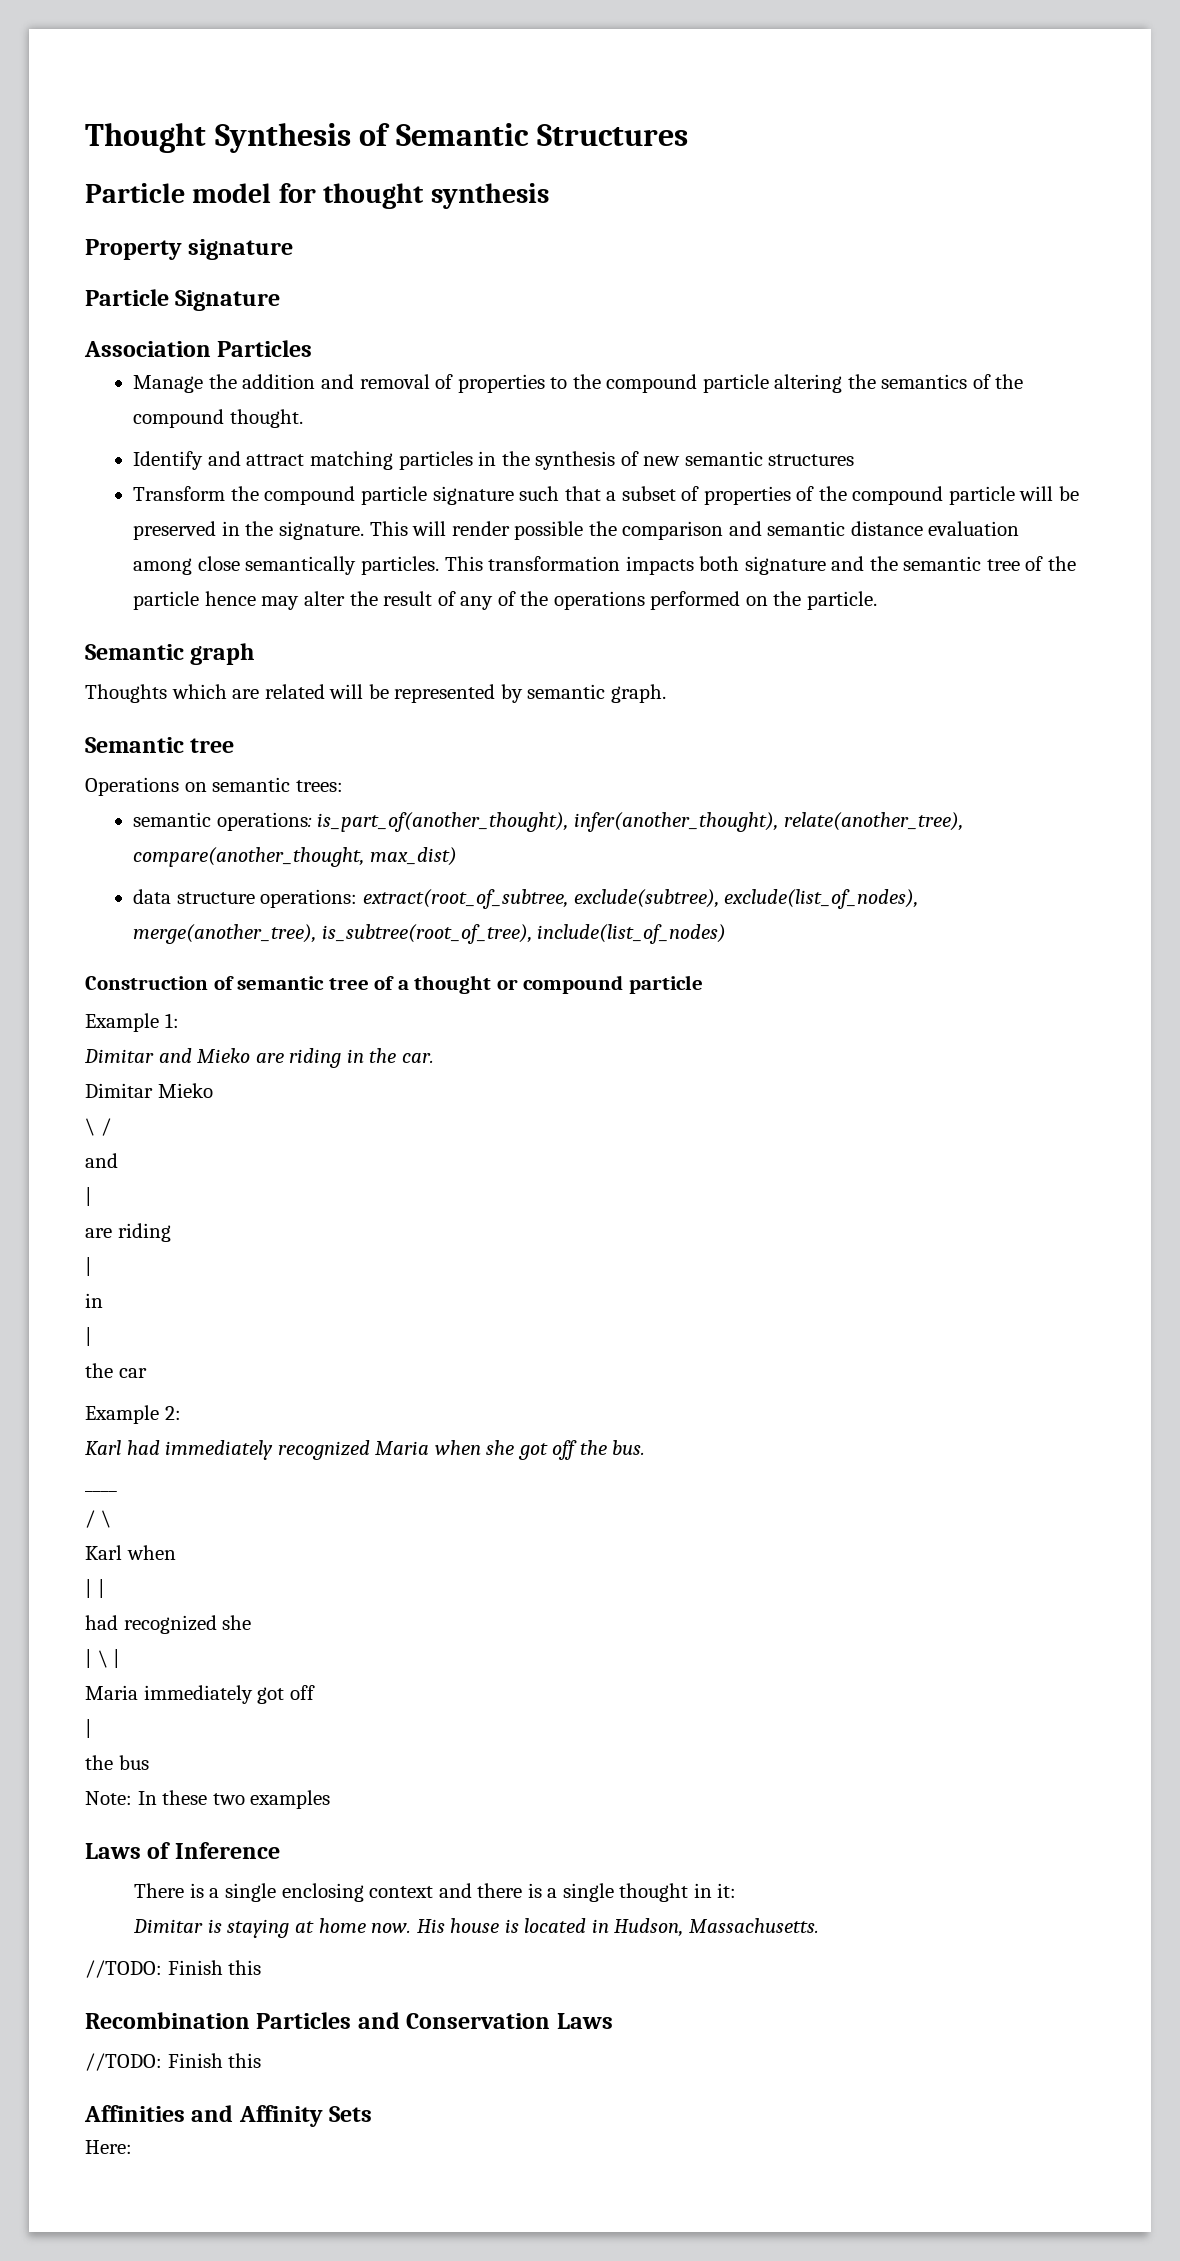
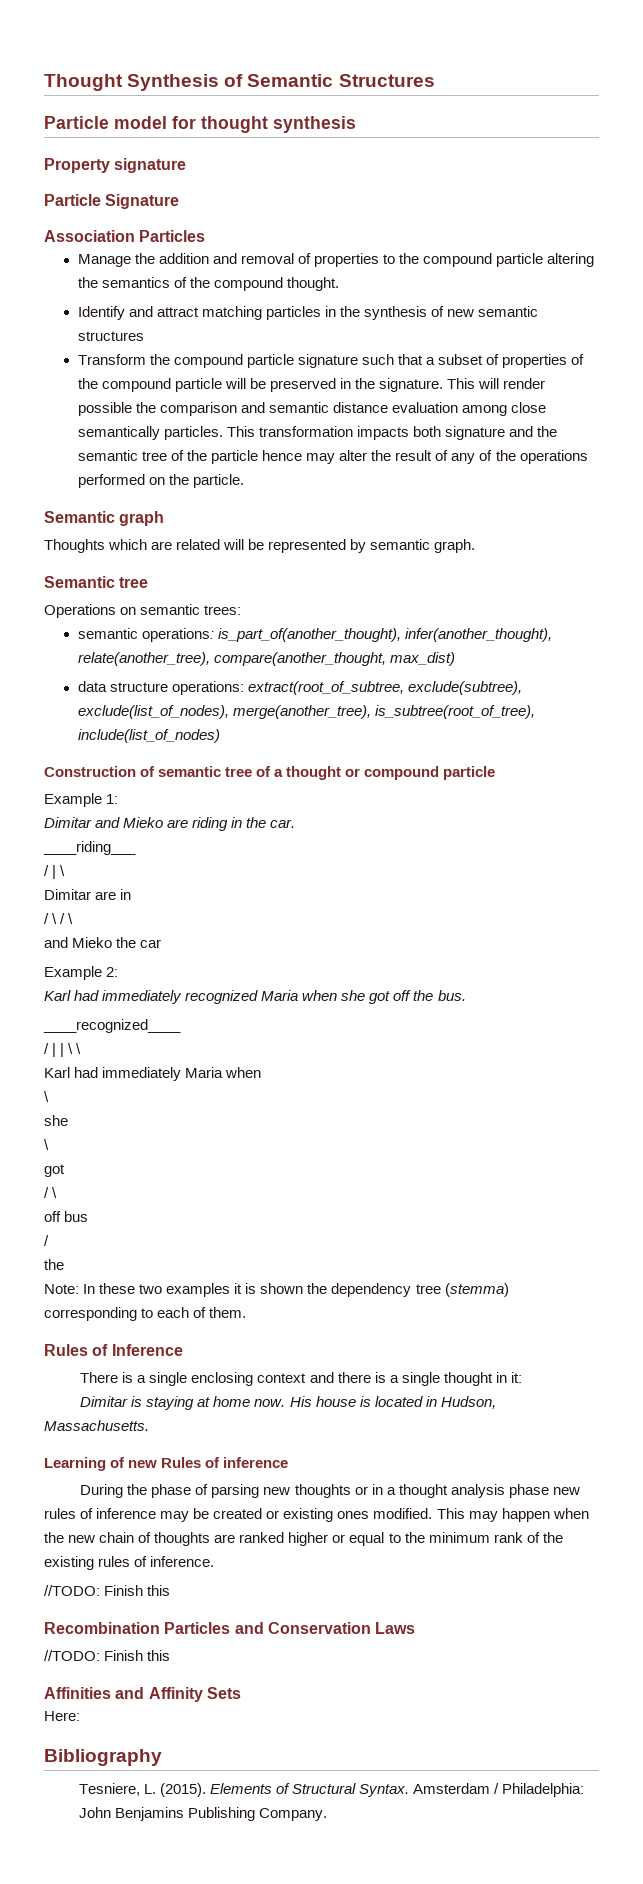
- Dimitar Mieko
- \ /
- and
- |
- are riding
- |
- in
- |
- the car
+ ____riding___
+ / | \
+ Dimitar are in
+ / \ / \
+ and Mieko the car
- ____
+ ____recognized____
+ / | | \ \
+ Karl had immediately Maria when
+ \
+ she
+ \
+ got
  / \
- Karl when
- | |
- had recognized she
- | \ |
- Maria immediately got off
- |
- the bus
+ off bus
+ /
+ the
- Note: In these two examples
- Laws of Inference
+ Note: In these two examples it is shown the dependency tree (stemma) corresponding to each of them.
+ Rules of Inference
+ Learning of new Rules of inference
+ During the phase of parsing new thoughts or in a thought analysis phase new rules of inference may be created or existing ones modified. This may happen when the new chain of thoughts are ranked higher or equal to the minimum rank of the existing rules of inference.
+ Bibliography
+ Tesniere, L. (2015). Elements of Structural Syntax. Amsterdam / Philadelphia: John Benjamins Publishing Company.

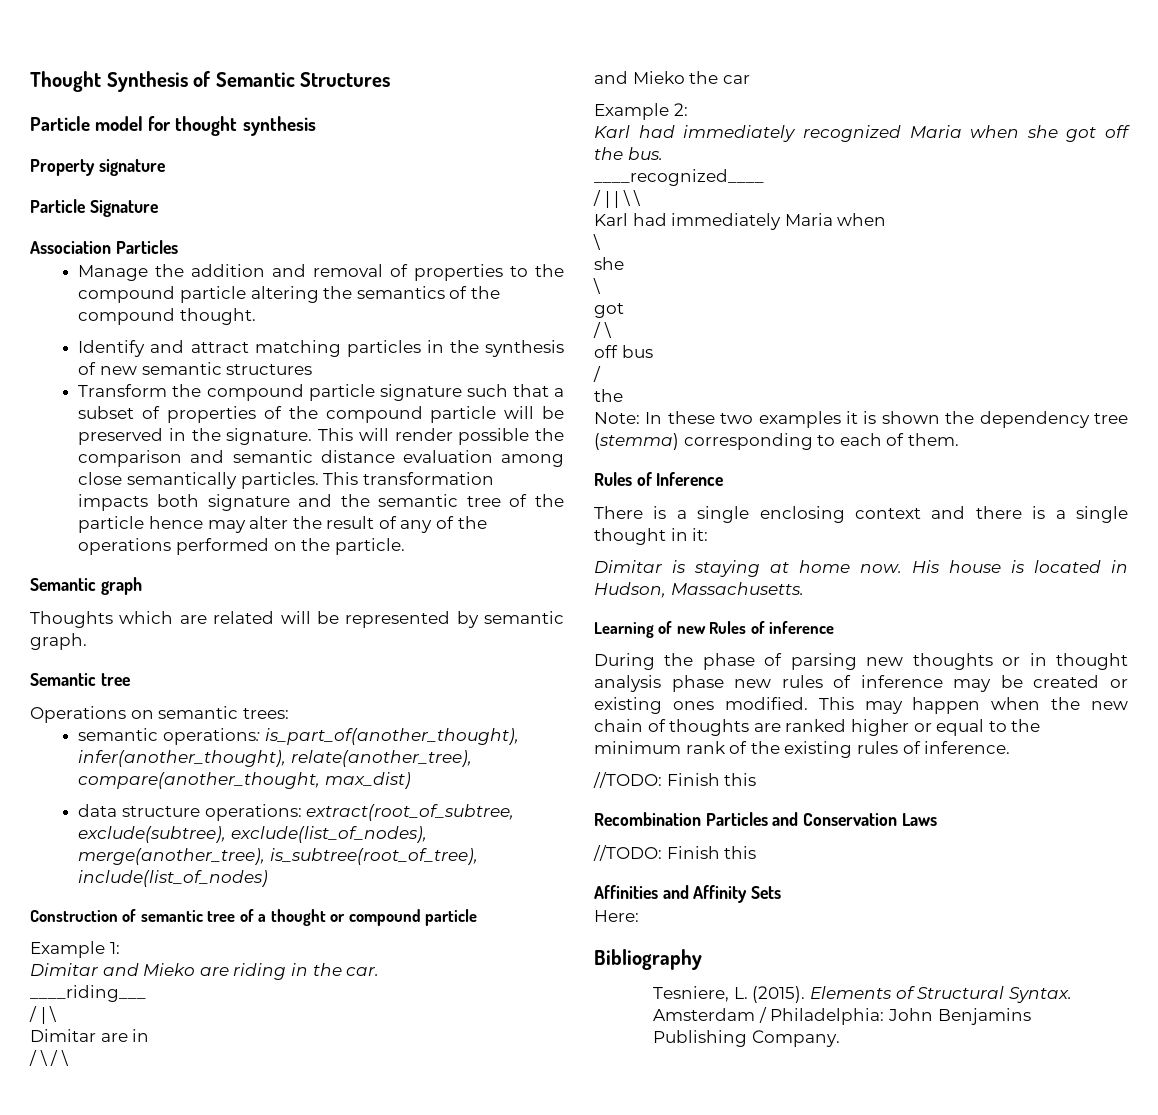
- During the phase of parsing new thoughts or in a thought analysis phase new rules of inference may be created or existing ones modified.
+ During the phase of parsing new thoughts or in thought analysis phase new rules of inference may be created or existing ones modified.

